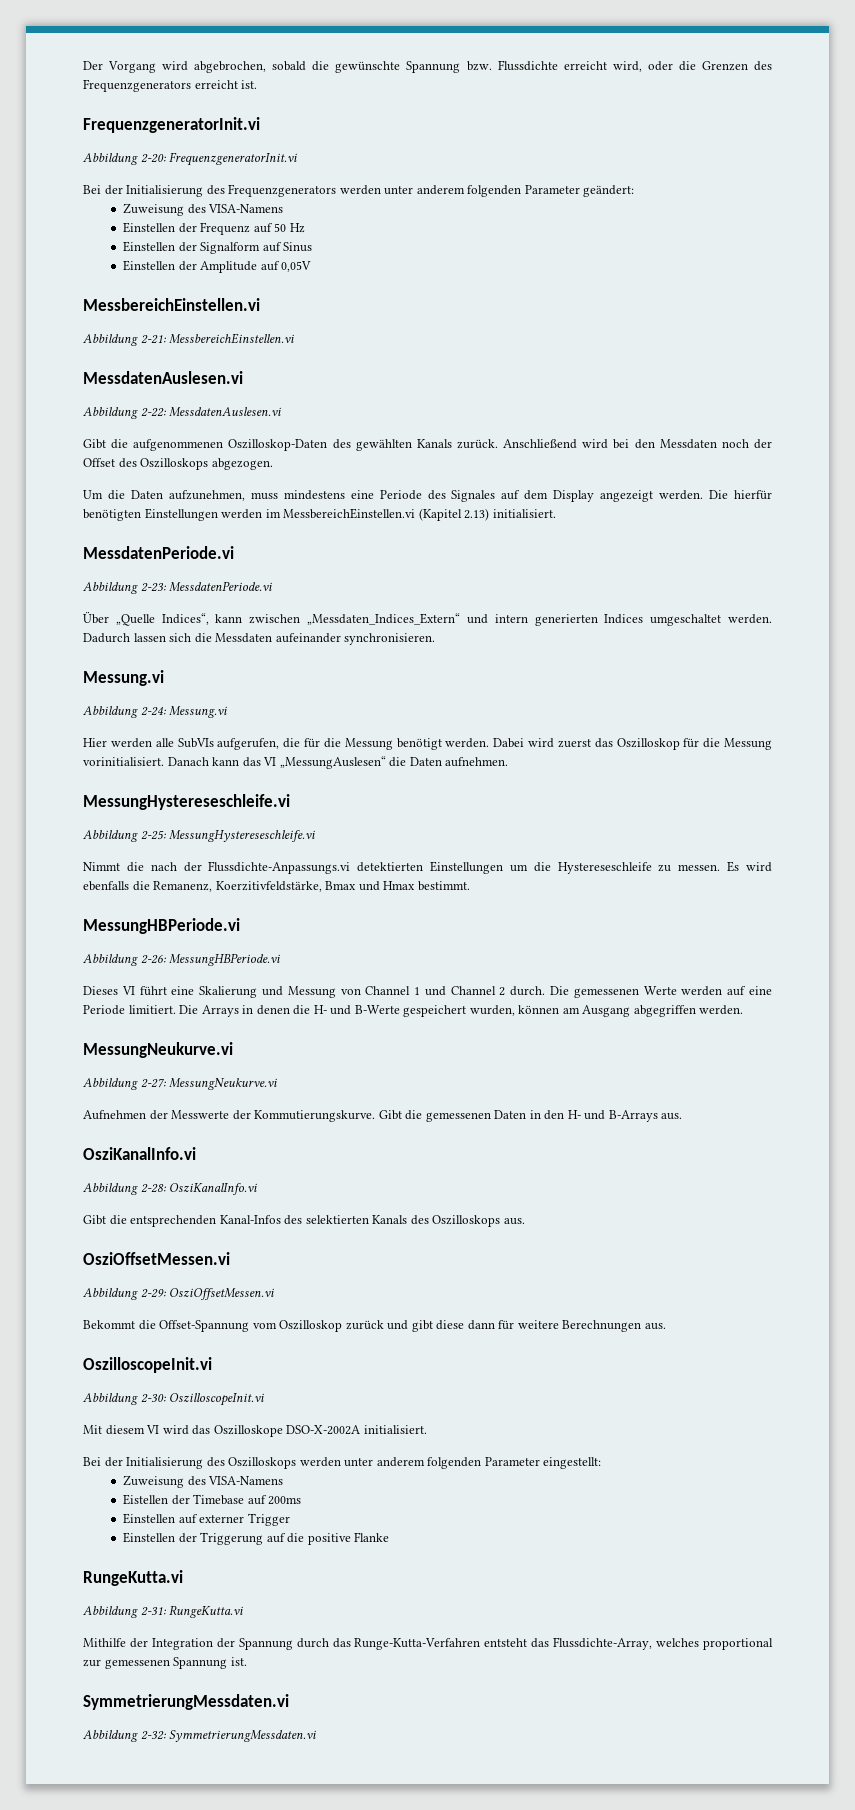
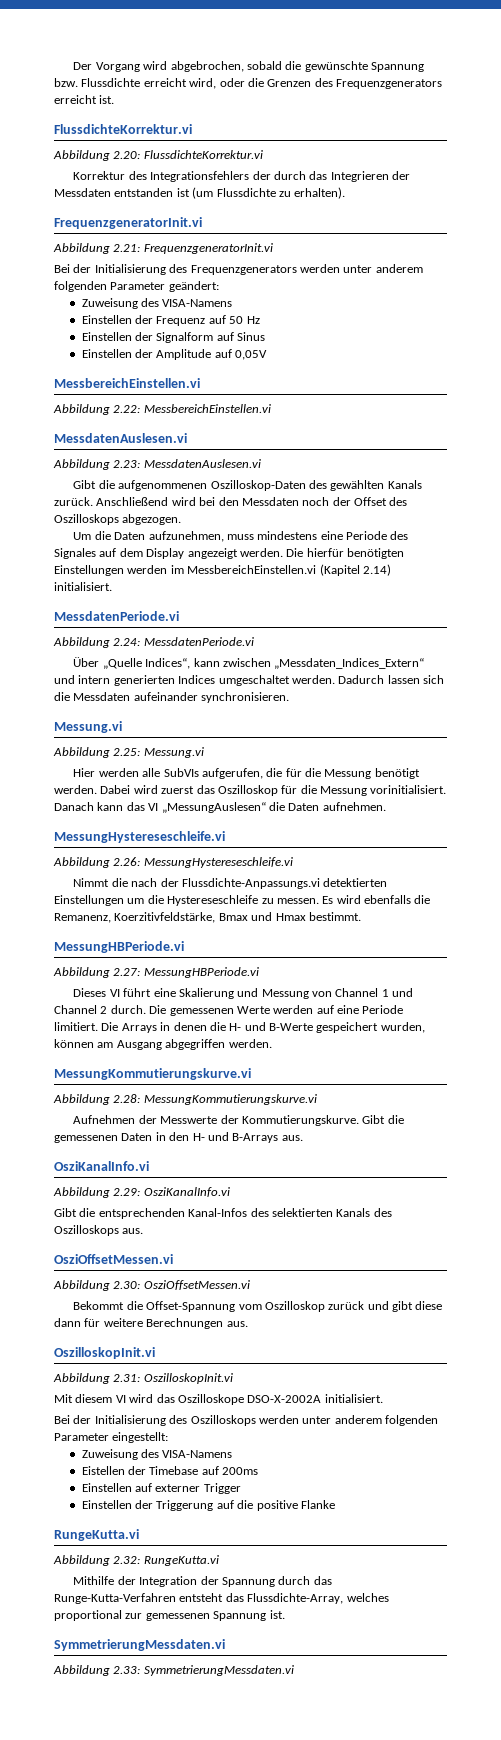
  Der Vorgang wird abgebrochen, sobald die gewünschte Spannung bzw. Flussdichte erreicht wird, oder die Grenzen des Frequenzgenerators erreicht ist.
+ FlussdichteKorrektur.vi
+ Abbildung 2.20: FlussdichteKorrektur.vi
+ Korrektur des Integrationsfehlers der durch das Integrieren der Messdaten entstanden ist (um Flussdichte zu erhalten).
- Abbildung 2-20: FrequenzgeneratorInit.vi
+ Abbildung 2.21: FrequenzgeneratorInit.vi
- Abbildung 2-21: MessbereichEinstellen.vi
+ Abbildung 2.22: MessbereichEinstellen.vi
- Abbildung 2-22: MessdatenAuslesen.vi
+ Abbildung 2.23: MessdatenAuslesen.vi
- Die hierfür benötigten Einstellungen werden im MessbereichEinstellen.vi (Kapitel 2.13) initialisiert.
+ Die hierfür benötigten Einstellungen werden im MessbereichEinstellen.vi (Kapitel 2.14) initialisiert.
- Abbildung 2-23: MessdatenPeriode.vi
+ Abbildung 2.24: MessdatenPeriode.vi
- Abbildung 2-24: Messung.vi
+ Abbildung 2.25: Messung.vi
- Abbildung 2-25: MessungHystereseschleife.vi
+ Abbildung 2.26: MessungHystereseschleife.vi
- Abbildung 2-26: MessungHBPeriode.vi
+ Abbildung 2.27: MessungHBPeriode.vi
  Die Arrays in denen die H- und B-Werte gespeichert wurden, können am Ausgang abgegriffen werden.
- MessungNeukurve.vi
- Abbildung 2-27: MessungNeukurve.vi
+ MessungKommutierungskurve.vi
+ Abbildung 2.28: MessungKommutierungskurve.vi
- Abbildung 2-28: OsziKanalInfo.vi
+ Abbildung 2.29: OsziKanalInfo.vi
- Abbildung 2-29: OsziOffsetMessen.vi
+ Abbildung 2.30: OsziOffsetMessen.vi
  Bekommt die Offset-Spannung vom Oszilloskop zurück und gibt diese dann für weitere Berechnungen aus.
- OszilloscopeInit.vi
- Abbildung 2-30: OszilloscopeInit.vi
+ OszilloskopInit.vi
+ Abbildung 2.31: OszilloskopInit.vi
- Abbildung 2-31: RungeKutta.vi
+ Abbildung 2.32: RungeKutta.vi
- Abbildung 2-32: SymmetrierungMessdaten.vi
+ Abbildung 2.33: SymmetrierungMessdaten.vi

